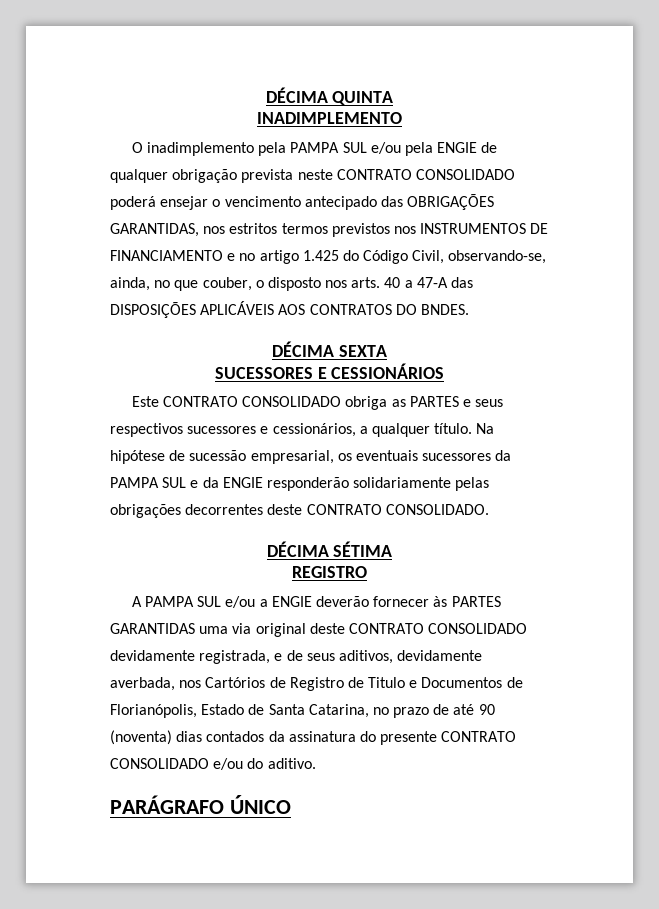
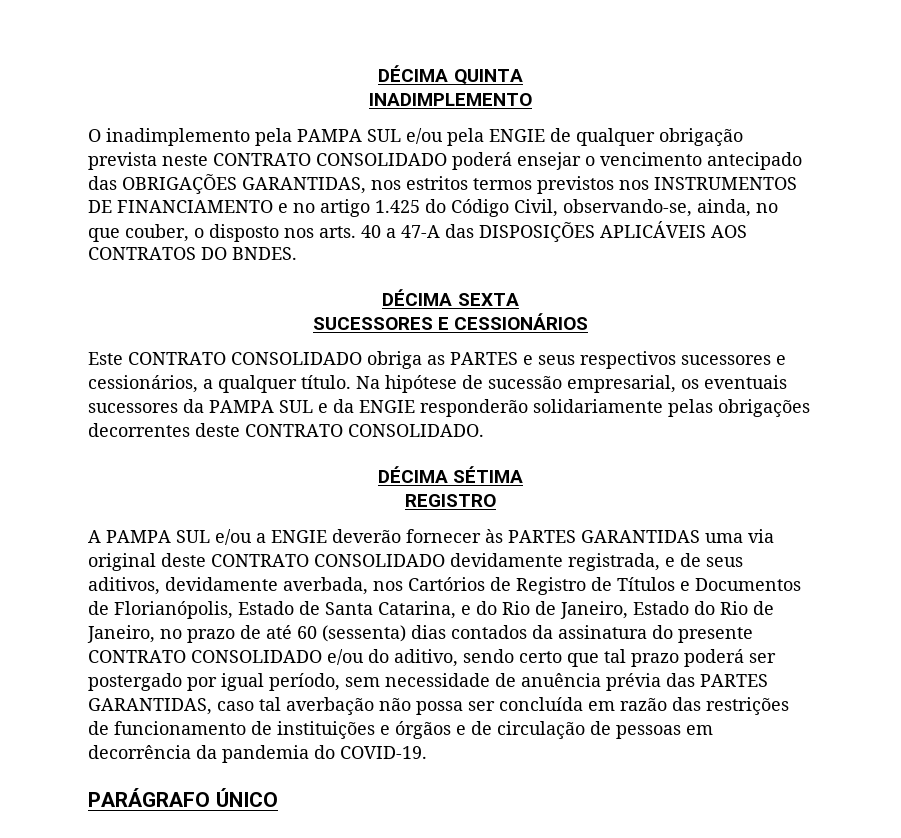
- A PAMPA SUL e/ou a ENGIE deverão fornecer às PARTES GARANTIDAS uma via original deste CONTRATO CONSOLIDADO devidamente registrada, e de seus aditivos, devidamente averbada, nos Cartórios de Registro de Titulo e Documentos de Florianópolis, Estado de Santa Catarina, no prazo de até 90 (noventa) dias contados da assinatura do presente CONTRATO CONSOLIDADO e/ou do aditivo.
+ A PAMPA SUL e/ou a ENGIE deverão fornecer às PARTES GARANTIDAS uma via original deste CONTRATO CONSOLIDADO devidamente registrada, e de seus aditivos, devidamente averbada, nos Cartórios de Registro de Títulos e Documentos de Florianópolis, Estado de Santa Catarina, e do Rio de Janeiro, Estado do Rio de Janeiro, no prazo de até 60 (sessenta) dias contados da assinatura do presente CONTRATO CONSOLIDADO e/ou do aditivo, sendo certo que tal prazo poderá ser postergado por igual período, sem necessidade de anuência prévia das PARTES GARANTIDAS, caso tal averbação não possa ser concluída em razão das restrições de funcionamento de instituições e órgãos e de circulação de pessoas em decorrência da pandemia do COVID-19.

